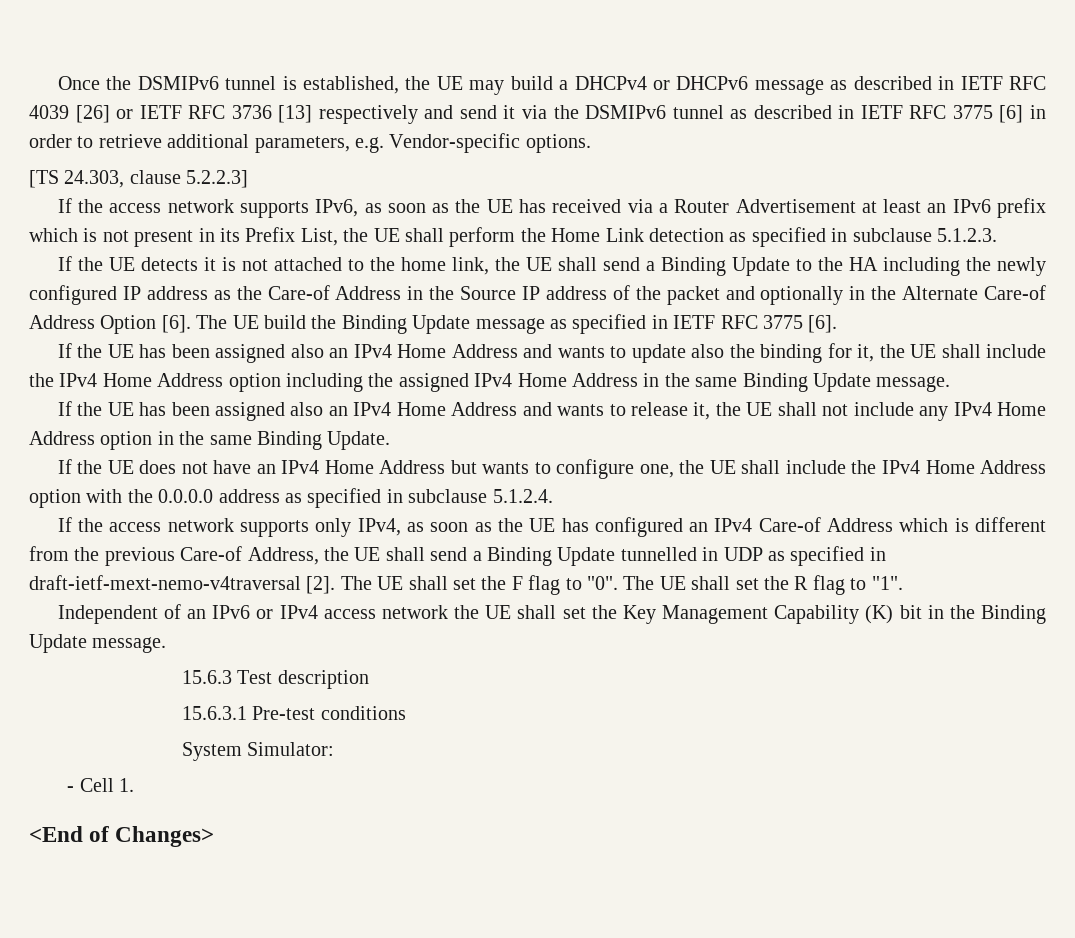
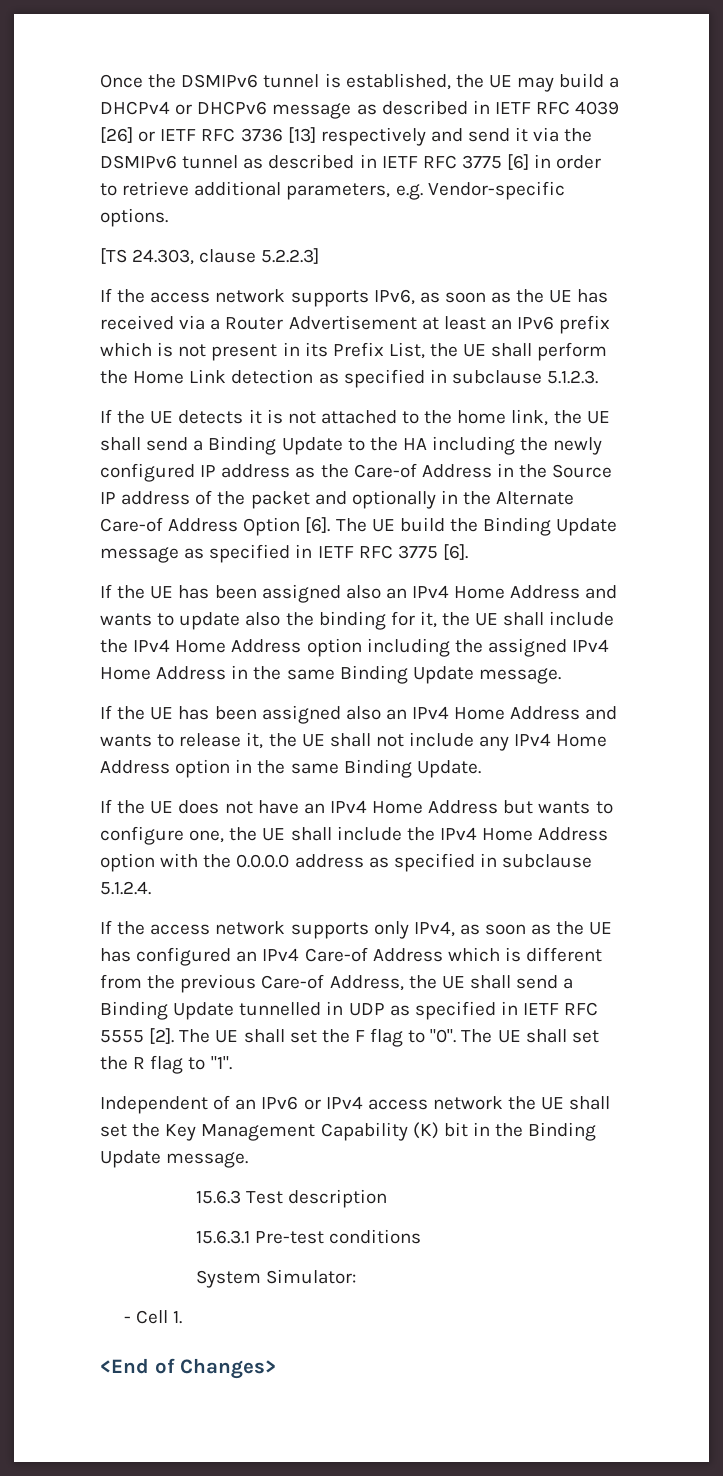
- If the access network supports only IPv4, as soon as the UE has configured an IPv4 Care-of Address which is different from the previous Care-of Address, the UE shall send a Binding Update tunnelled in UDP as specified in draft-ietf-mext-nemo-v4traversal [2].
+ If the access network supports only IPv4, as soon as the UE has configured an IPv4 Care-of Address which is different from the previous Care-of Address, the UE shall send a Binding Update tunnelled in UDP as specified in IETF RFC 5555 [2].

